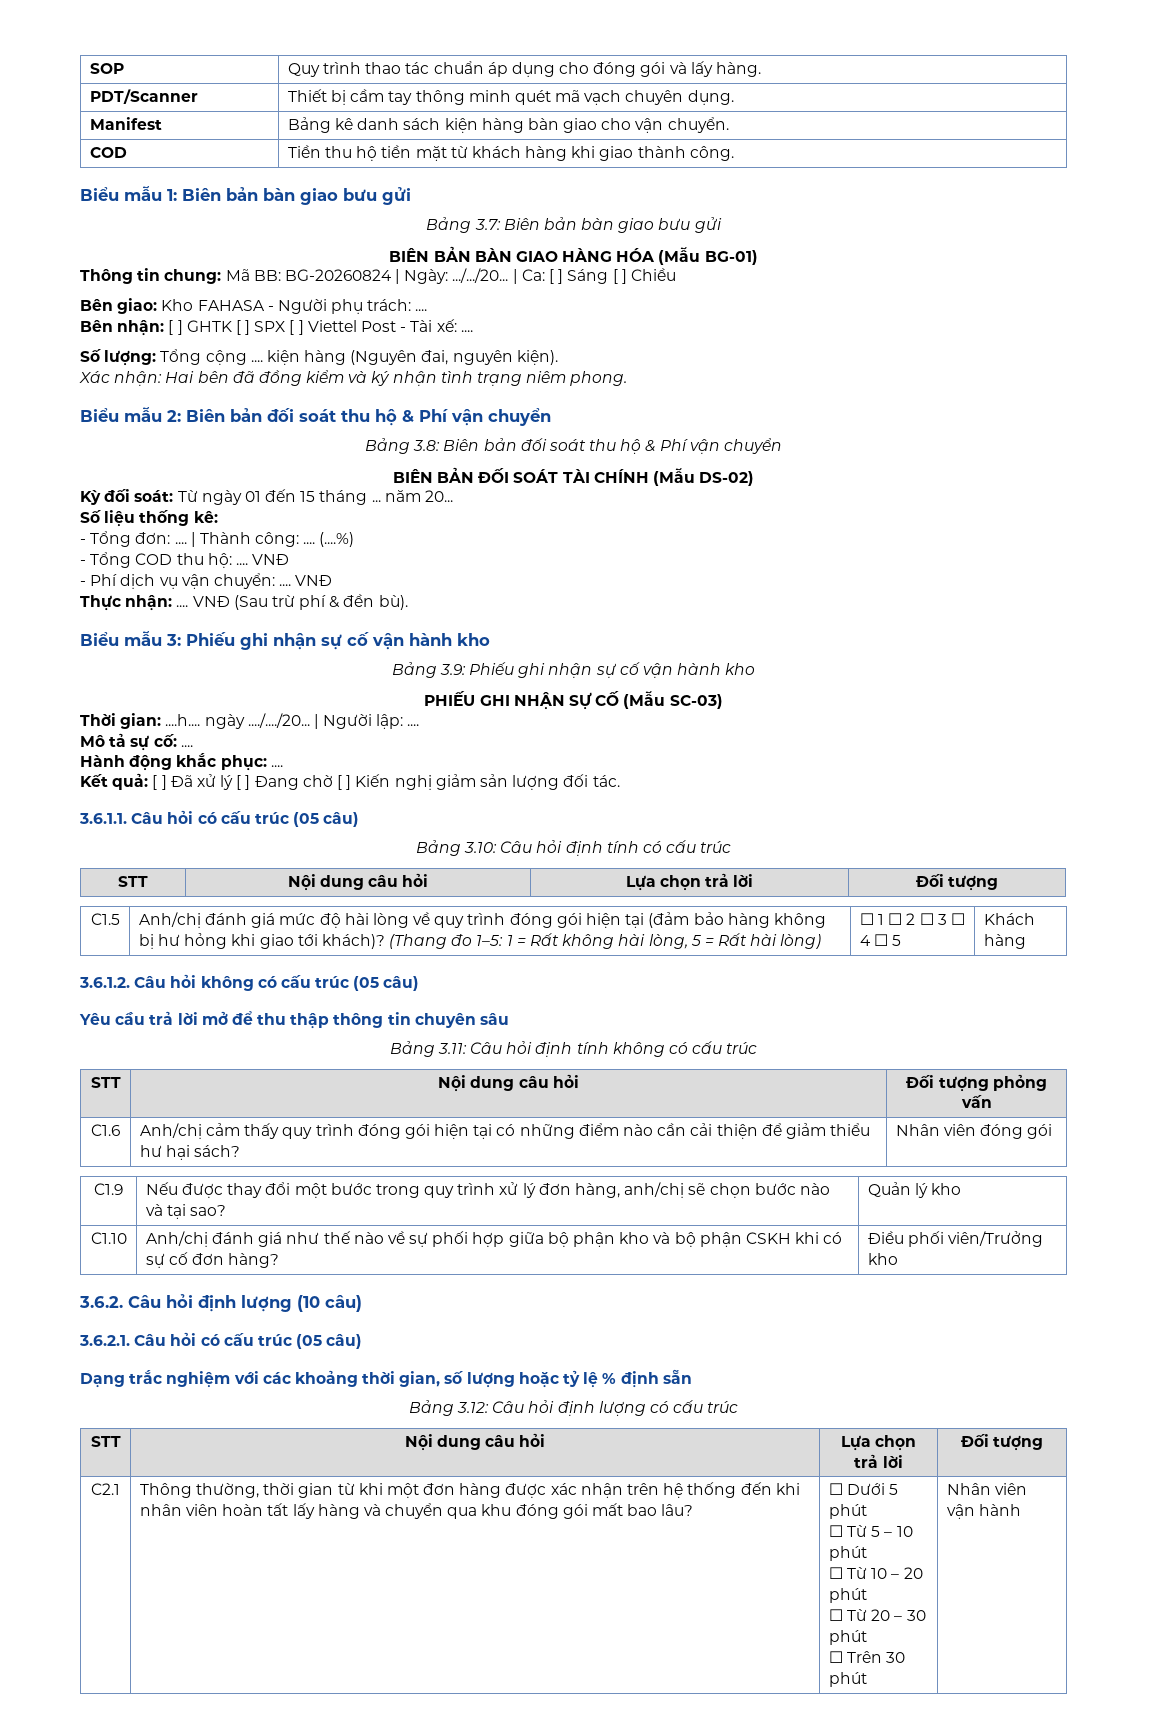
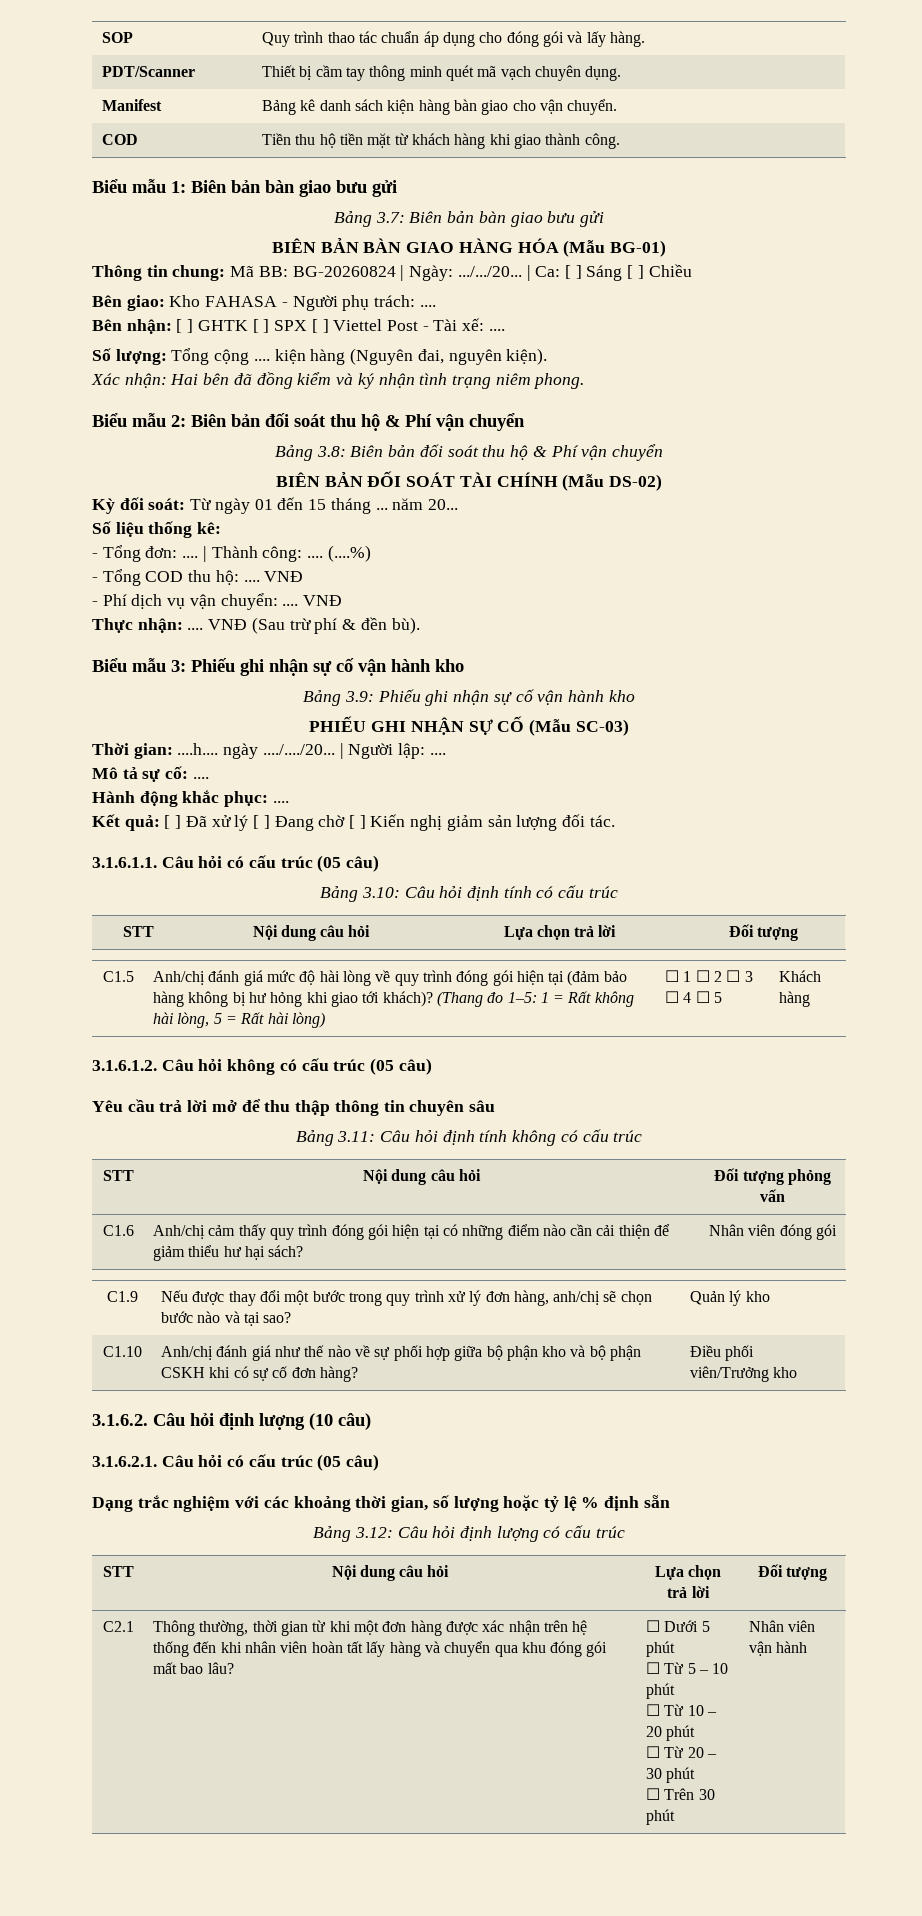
- 3.6.1.1. Câu hỏi có cấu trúc (05 câu)
+ 3.1.6.1.1. Câu hỏi có cấu trúc (05 câu)
- 3.6.1.2. Câu hỏi không có cấu trúc (05 câu)
+ 3.1.6.1.2. Câu hỏi không có cấu trúc (05 câu)
- 3.6.2. Câu hỏi định lượng (10 câu)
+ 3.1.6.2. Câu hỏi định lượng (10 câu)
- 3.6.2.1. Câu hỏi có cấu trúc (05 câu)
+ 3.1.6.2.1. Câu hỏi có cấu trúc (05 câu)

